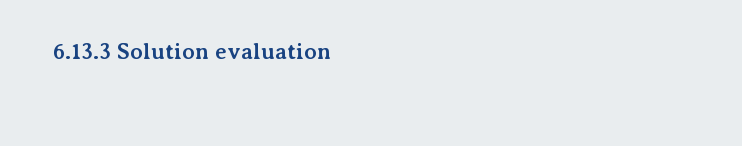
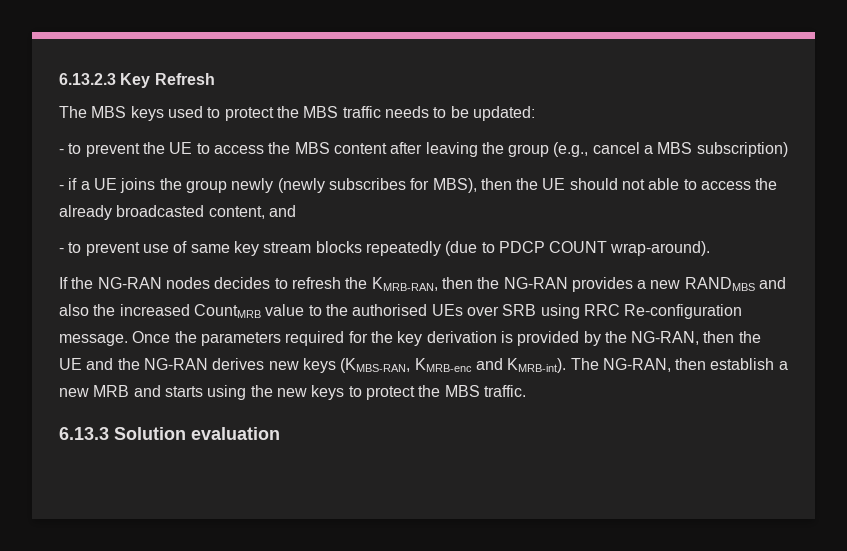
+ 6.13.2.3 Key Refresh
+ The MBS keys used to protect the MBS traffic needs to be updated:
+ - to prevent the UE to access the MBS content after leaving the group (e.g., cancel a MBS subscription)
+ - if a UE joins the group newly (newly subscribes for MBS), then the UE should not able to access the already broadcasted content, and
+ - to prevent use of same key stream blocks repeatedly (due to PDCP COUNT wrap-around).
+ If the NG-RAN nodes decides to refresh the KMRB-RAN, then the NG-RAN provides a new RANDMBS and also the increased CountMRB value to the authorised UEs over SRB using RRC Re-configuration message. Once the parameters required for the key derivation is provided by the NG-RAN, then the UE and the NG-RAN derives new keys (KMBS-RAN, KMRB-enc and KMRB-int). The NG-RAN, then establish a new MRB and starts using the new keys to protect the MBS traffic.

